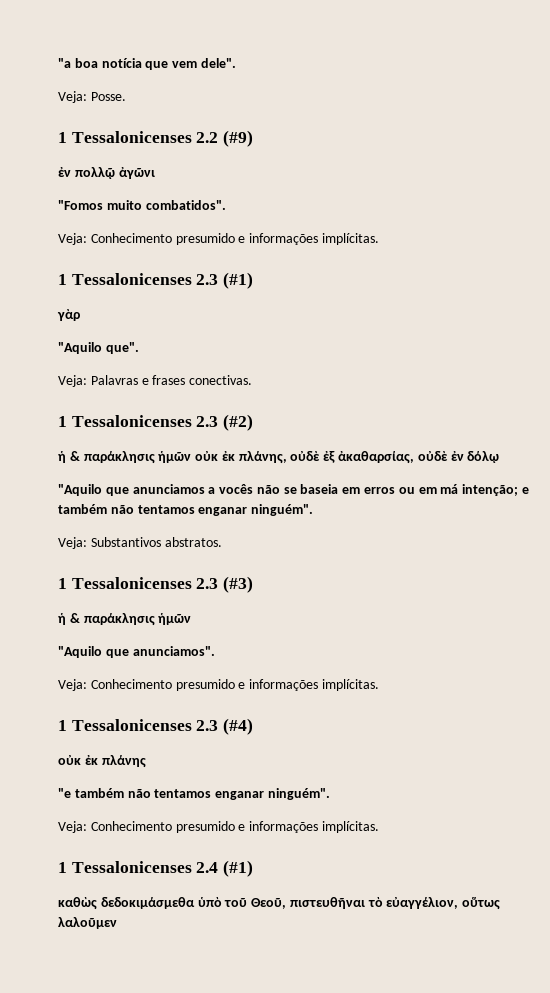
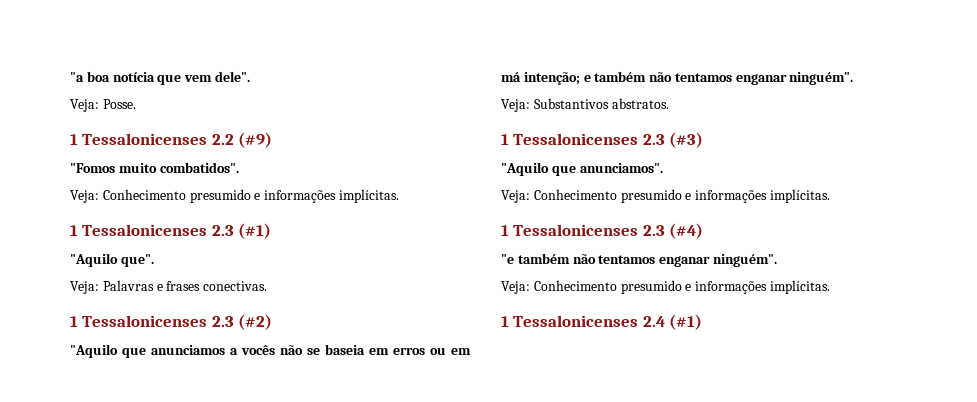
- ἐν πολλῷ ἀγῶνι
- γὰρ
- ἡ & παράκλησις ἡμῶν οὐκ ἐκ πλάνης, οὐδὲ ἐξ ἀκαθαρσίας, οὐδὲ ἐν δόλῳ
  1 Tessalonicenses 2.3 (#3)
- ἡ & παράκλησις ἡμῶν
- οὐκ ἐκ πλάνης
- καθὼς δεδοκιμάσμεθα ὑπὸ τοῦ Θεοῦ, πιστευθῆναι τὸ εὐαγγέλιον, οὕτως λαλοῦμεν

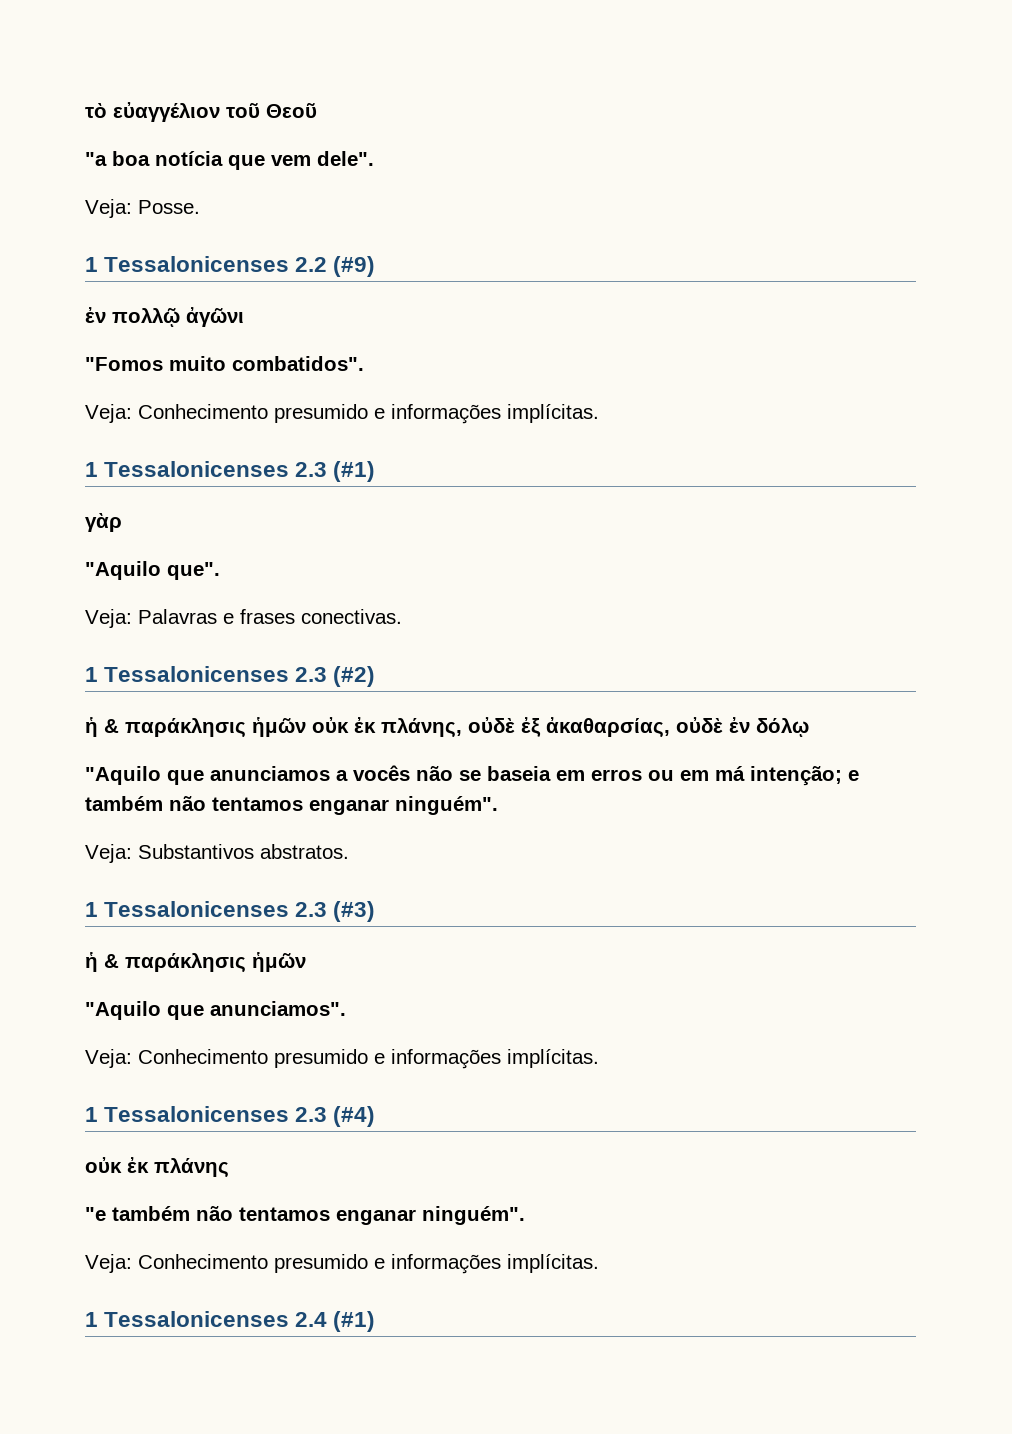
+ τὸ εὐαγγέλιον τοῦ Θεοῦ
+ ἐν πολλῷ ἀγῶνι
+ γὰρ
+ ἡ & παράκλησις ἡμῶν οὐκ ἐκ πλάνης, οὐδὲ ἐξ ἀκαθαρσίας, οὐδὲ ἐν δόλῳ
  1 Tessalonicenses 2.3 (#3)
+ ἡ & παράκλησις ἡμῶν
+ οὐκ ἐκ πλάνης

